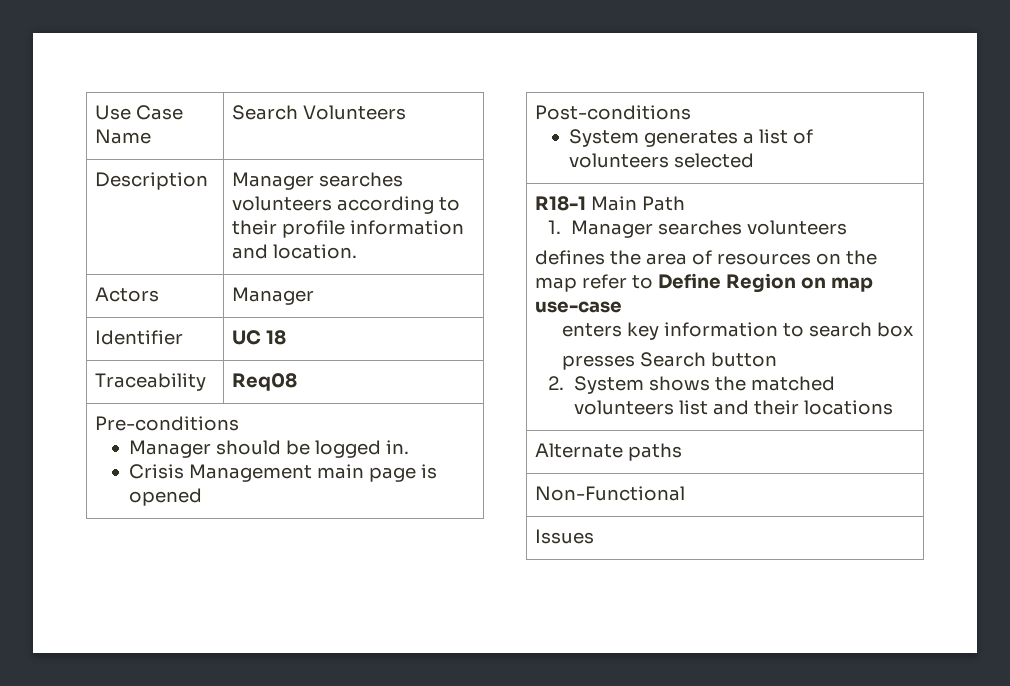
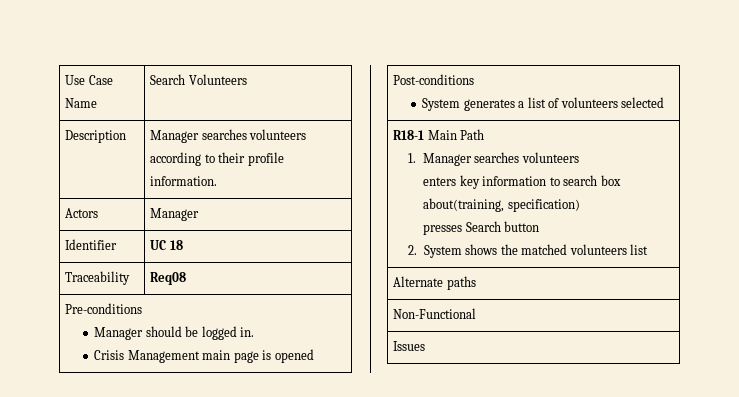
- Description | Manager searches volunteers according to their profile information and location.
+ Description | Manager searches volunteers according to their profile information.
- defines the area of resources on the map refer to Define Region on map use-case
- enters key information to search box
+ enters key information to search box about(training, specification)
- 2. System shows the matched volunteers list and their locations
+ 2. System shows the matched volunteers list

